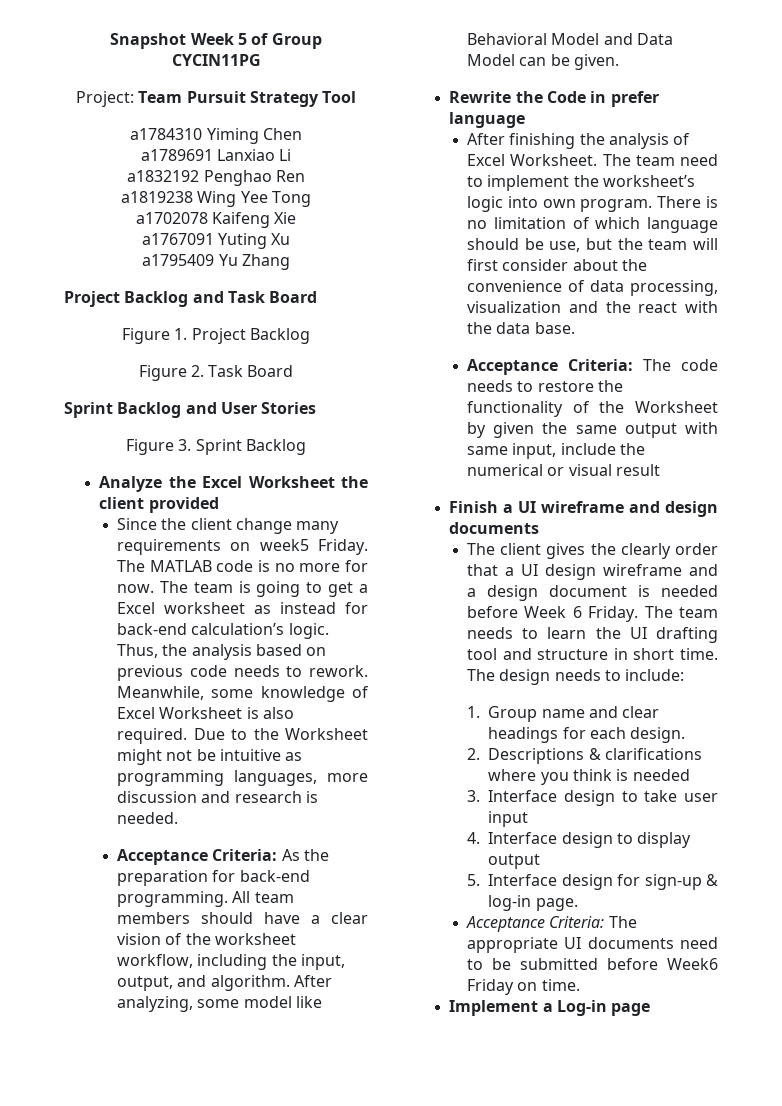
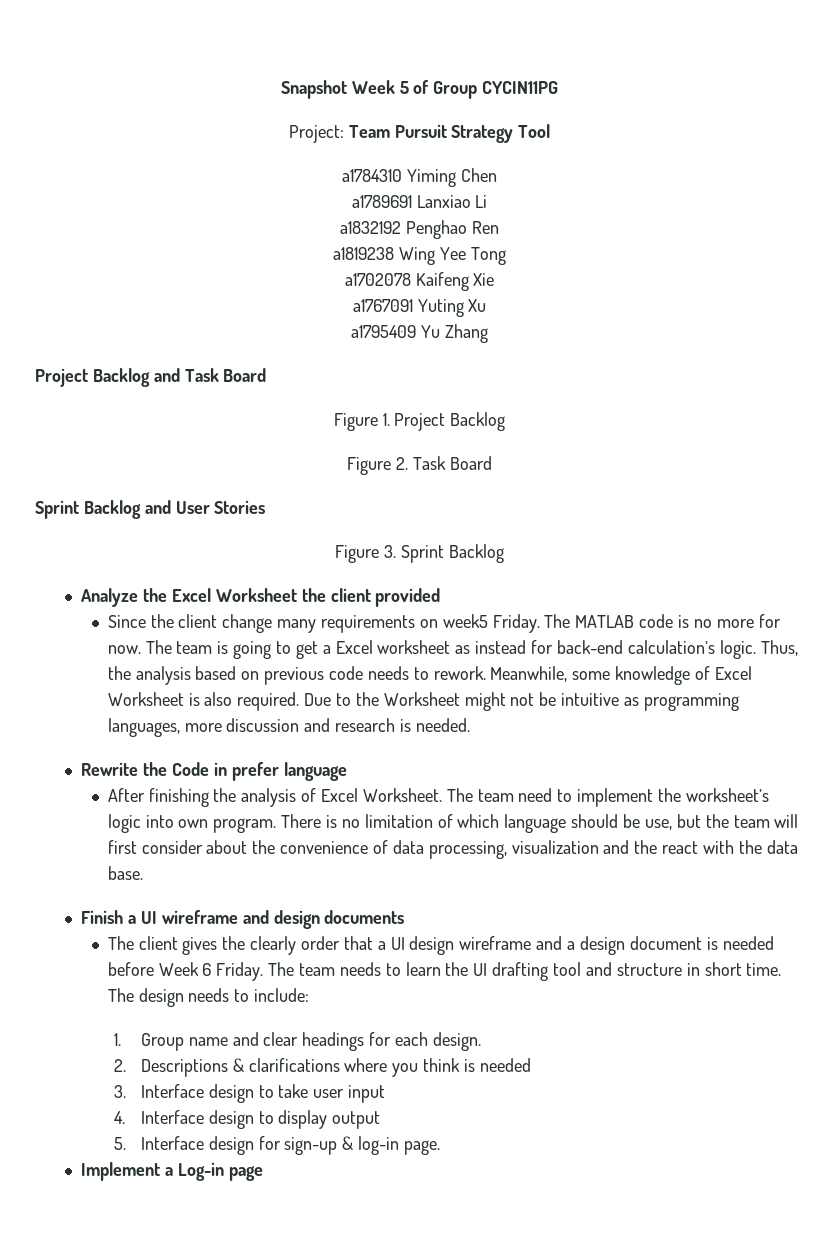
- Acceptance Criteria: As the preparation for back-end programming. All team members should have a clear vision of the worksheet workflow, including the input, output, and algorithm. After analyzing, some model like Behavioral Model and Data Model can be given.
- Acceptance Criteria: The code needs to restore the functionality of the Worksheet by given the same output with same input, include the numerical or visual result
- Acceptance Criteria: The appropriate UI documents need to be submitted before Week6 Friday on time.

